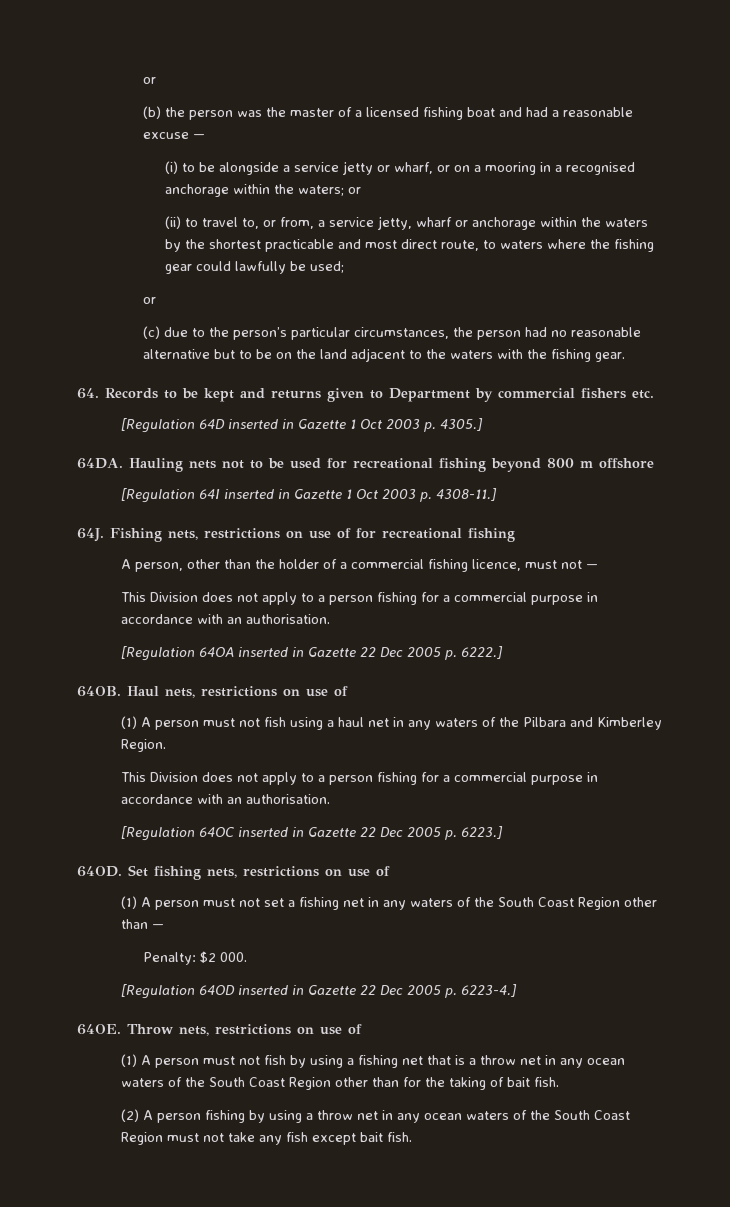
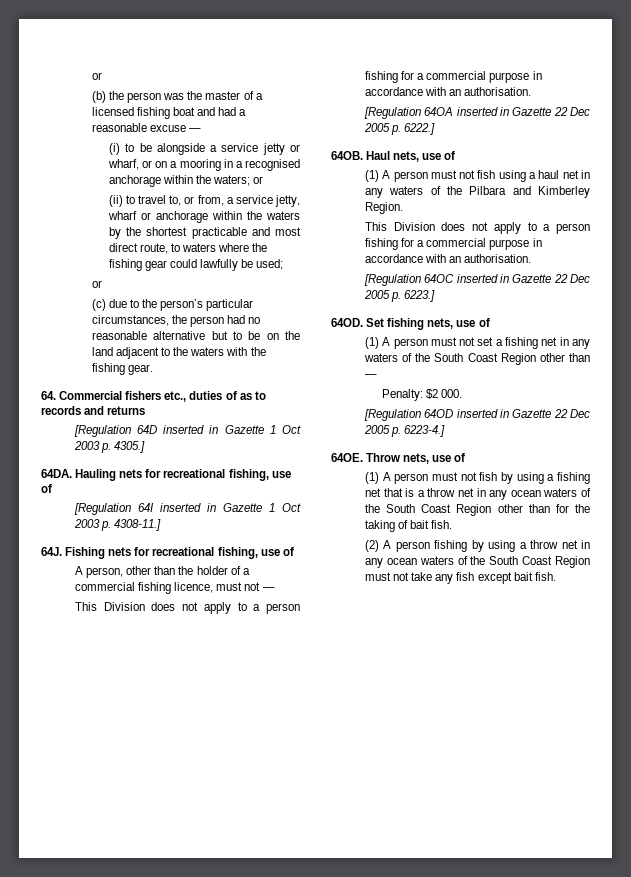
- 64. Records to be kept and returns given to Department by commercial fishers etc.
+ 64. Commercial fishers etc., duties of as to records and returns
- Hauling nets not to be used for recreational fishing beyond 800 m offshore
+ Hauling nets for recreational fishing, use of
- Fishing nets, restrictions on use of for recreational fishing
+ Fishing nets for recreational fishing, use of
- Haul nets, restrictions on use of
+ Haul nets, use of
- Set fishing nets, restrictions on use of
+ Set fishing nets, use of
- Throw nets, restrictions on use of
+ Throw nets, use of

